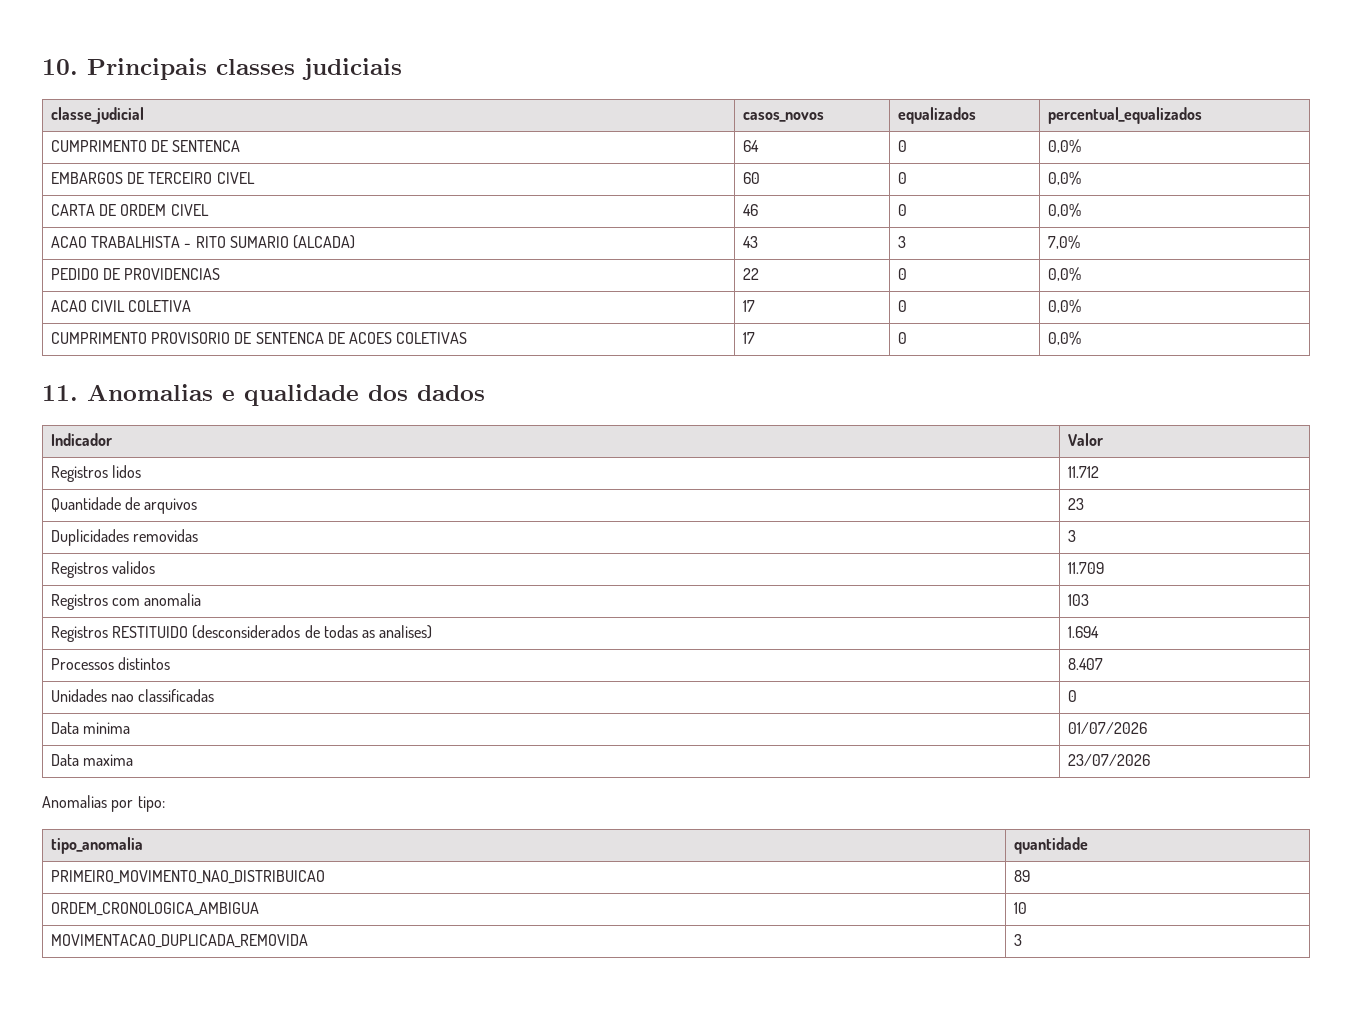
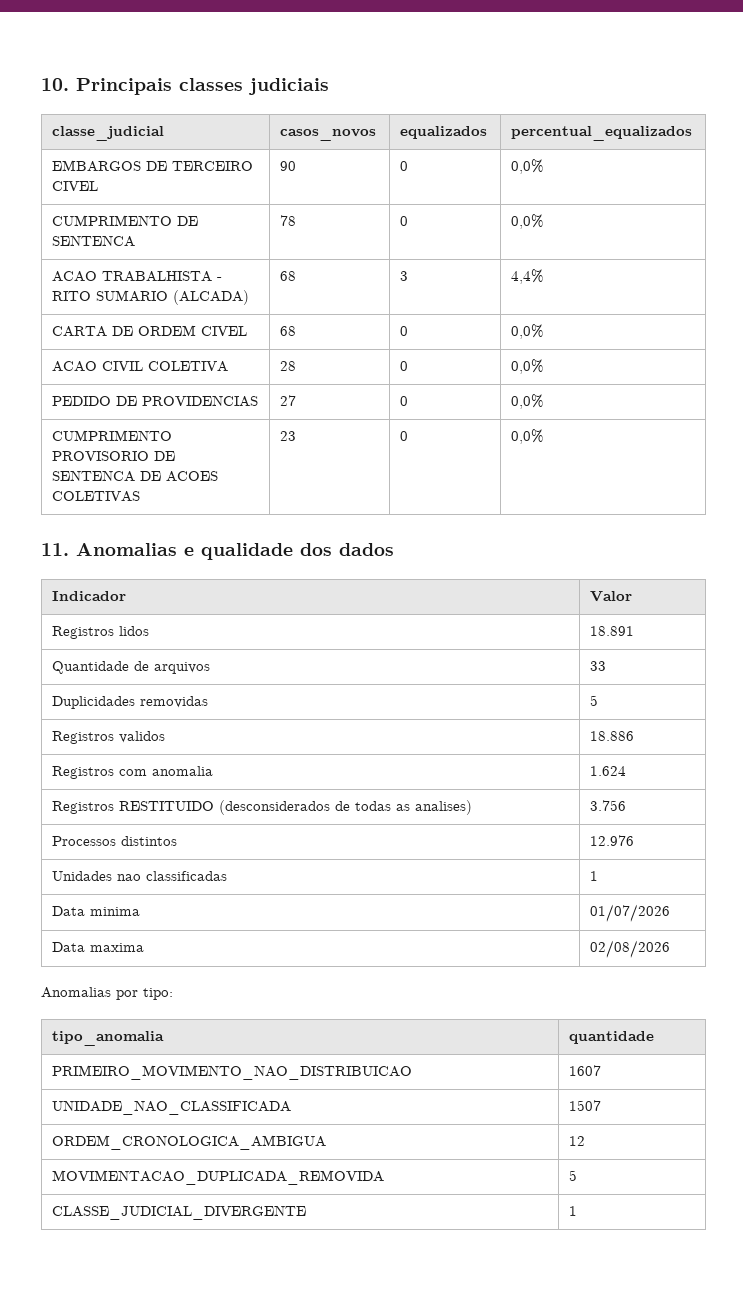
- CUMPRIMENTO DE SENTENCA | 64 | 0 | 0,0%
- EMBARGOS DE TERCEIRO CIVEL | 60 | 0 | 0,0%
- CARTA DE ORDEM CIVEL | 46 | 0 | 0,0%
+ EMBARGOS DE TERCEIRO CIVEL | 90 | 0 | 0,0%
+ CUMPRIMENTO DE SENTENCA | 78 | 0 | 0,0%
- ACAO TRABALHISTA - RITO SUMARIO (ALCADA) | 43 | 3 | 7,0%
- PEDIDO DE PROVIDENCIAS | 22 | 0 | 0,0%
+ ACAO TRABALHISTA - RITO SUMARIO (ALCADA) | 68 | 3 | 4,4%
+ CARTA DE ORDEM CIVEL | 68 | 0 | 0,0%
- ACAO CIVIL COLETIVA | 17 | 0 | 0,0%
+ ACAO CIVIL COLETIVA | 28 | 0 | 0,0%
+ PEDIDO DE PROVIDENCIAS | 27 | 0 | 0,0%
- CUMPRIMENTO PROVISORIO DE SENTENCA DE ACOES COLETIVAS | 17 | 0 | 0,0%
+ CUMPRIMENTO PROVISORIO DE SENTENCA DE ACOES COLETIVAS | 23 | 0 | 0,0%
- Registros lidos | 11.712
+ Registros lidos | 18.891
- Quantidade de arquivos | 23
+ Quantidade de arquivos | 33
- Duplicidades removidas | 3
+ Duplicidades removidas | 5
- Registros validos | 11.709
+ Registros validos | 18.886
- Registros com anomalia | 103
+ Registros com anomalia | 1.624
- Registros RESTITUIDO (desconsiderados de todas as analises) | 1.694
+ Registros RESTITUIDO (desconsiderados de todas as analises) | 3.756
- Processos distintos | 8.407
+ Processos distintos | 12.976
- Unidades nao classificadas | 0
+ Unidades nao classificadas | 1
- Data maxima | 23/07/2026
+ Data maxima | 02/08/2026
- PRIMEIRO_MOVIMENTO_NAO_DISTRIBUICAO | 89
+ PRIMEIRO_MOVIMENTO_NAO_DISTRIBUICAO | 1607
+ UNIDADE_NAO_CLASSIFICADA | 1507
- ORDEM_CRONOLOGICA_AMBIGUA | 10
+ ORDEM_CRONOLOGICA_AMBIGUA | 12
- MOVIMENTACAO_DUPLICADA_REMOVIDA | 3
+ MOVIMENTACAO_DUPLICADA_REMOVIDA | 5
+ CLASSE_JUDICIAL_DIVERGENTE | 1

